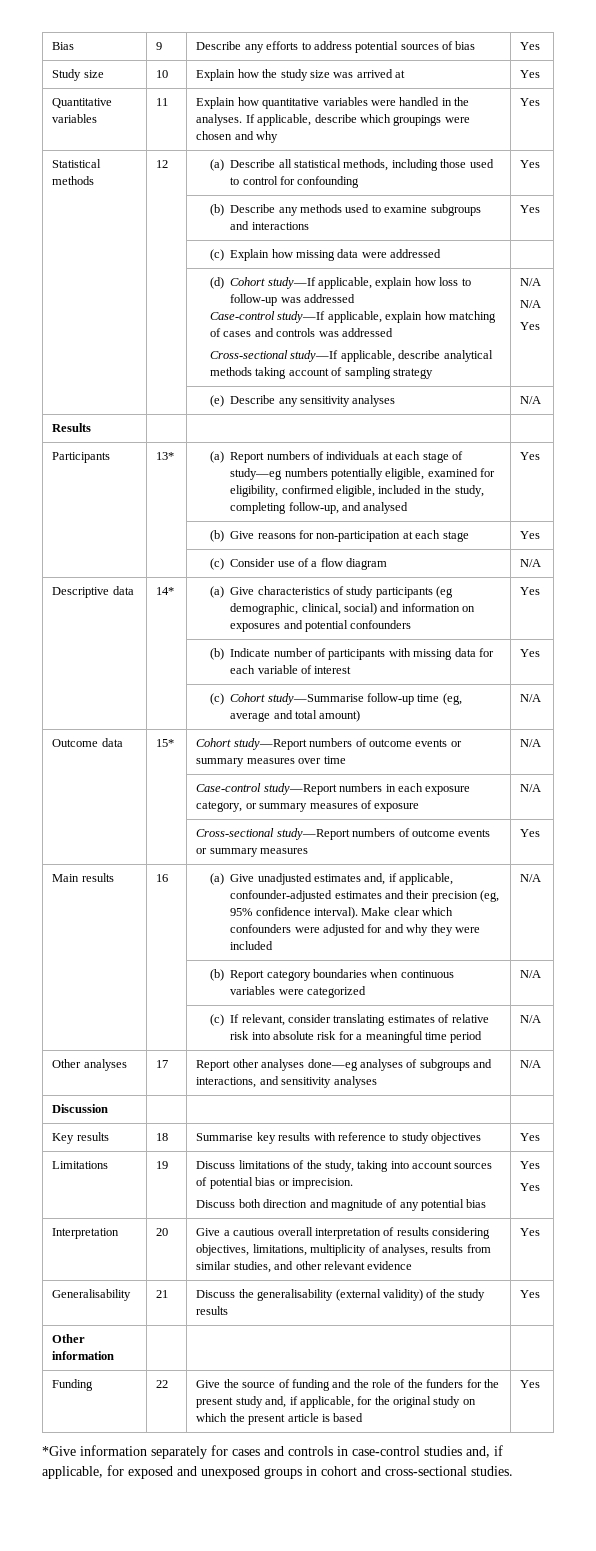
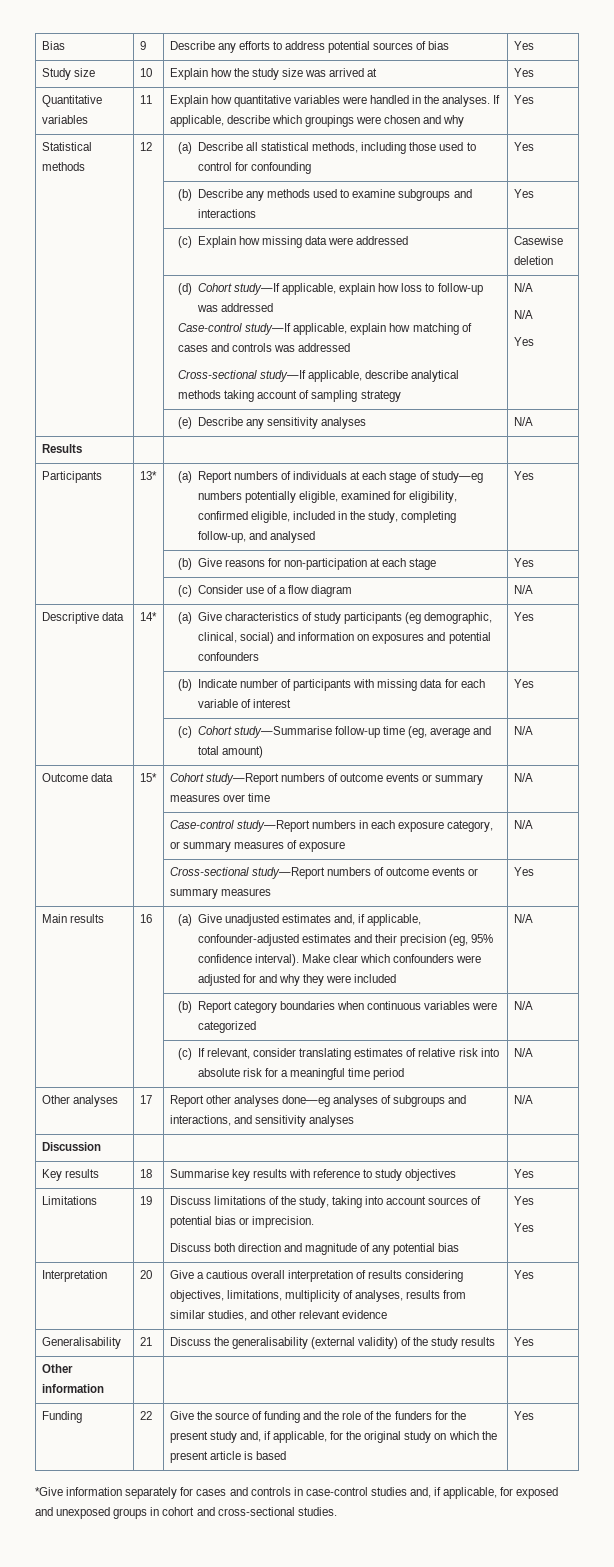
- | | (c) Explain how missing data were addressed |
+ | | (c) Explain how missing data were addressed | Casewise deletion

